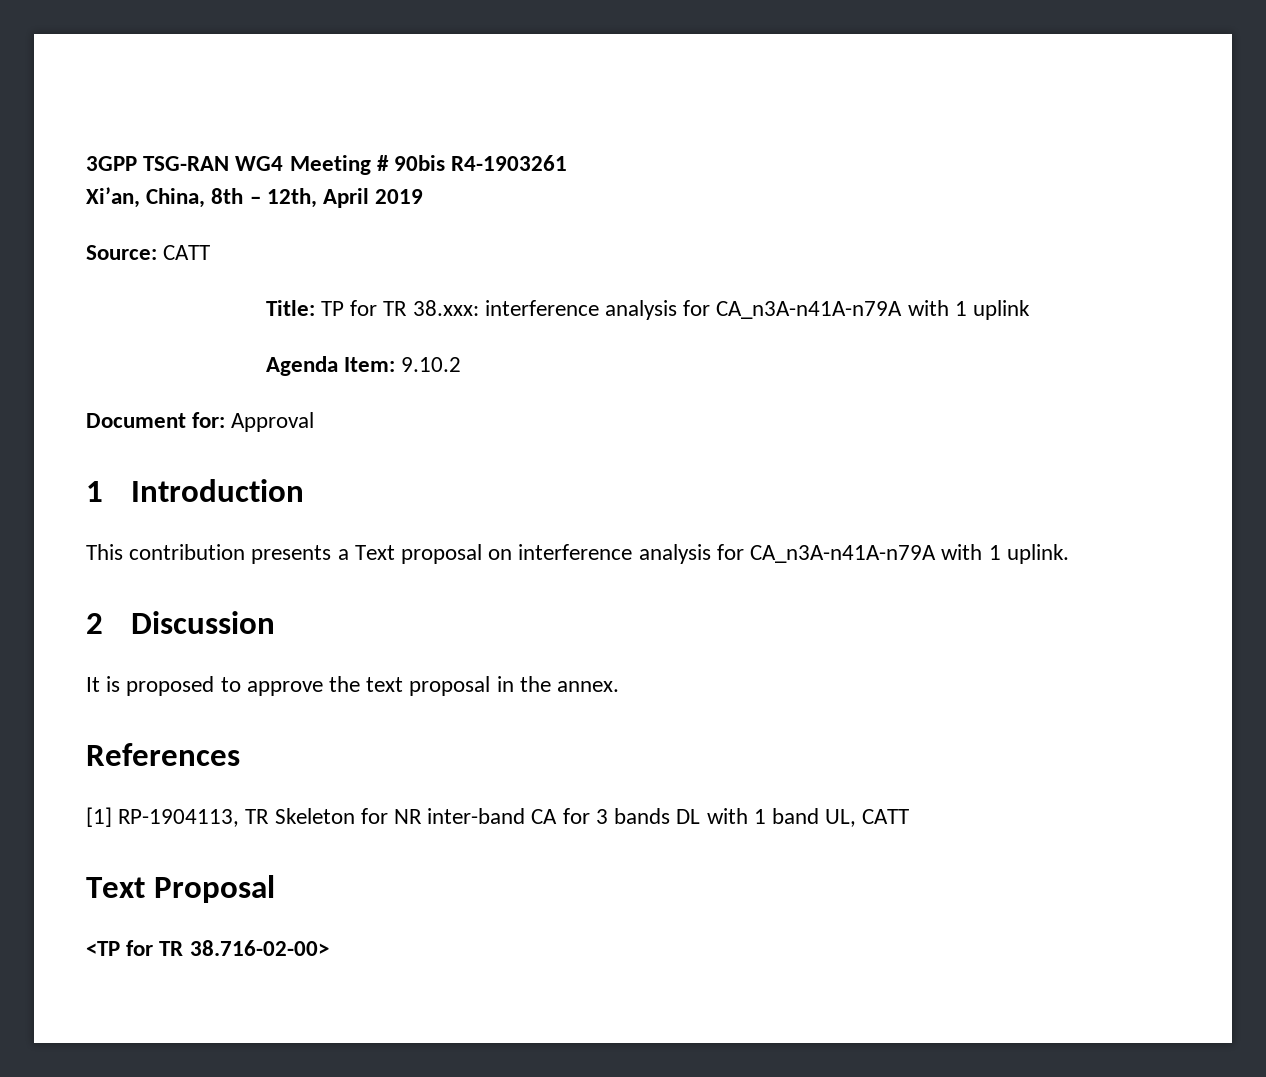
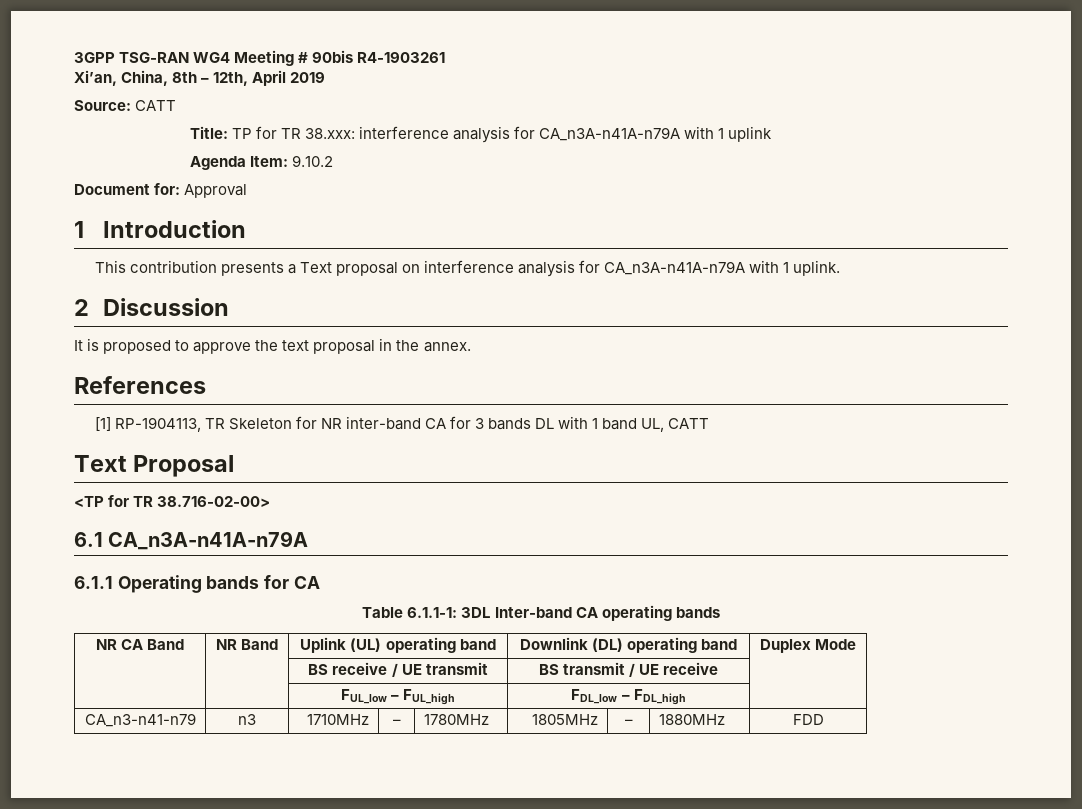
+ 6.1 CA_n3A-n41A-n79A
+ 6.1.1 Operating bands for CA
+ Table 6.1.1-1: 3DL Inter-band CA operating bands
+ NR CA Band | NR Band | Uplink (UL) operating band | Downlink (DL) operating band | Duplex Mode
+ | | BS receive / UE transmit | BS transmit / UE receive |
+ | | FUL_low – FUL_high | FDL_low – FDL_high |
+ CA_n3-n41-n79 | n3 | 1710MHz | – | 1780MHz | 1805MHz | – | 1880MHz | FDD

